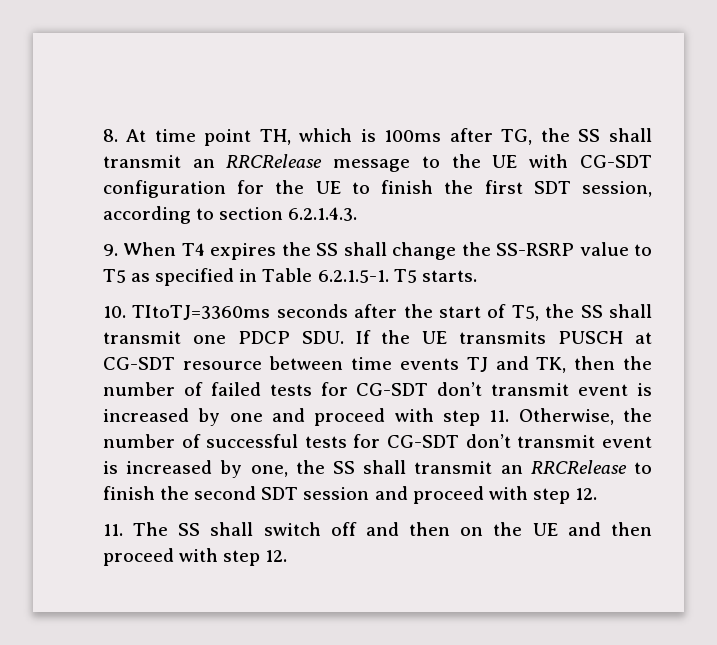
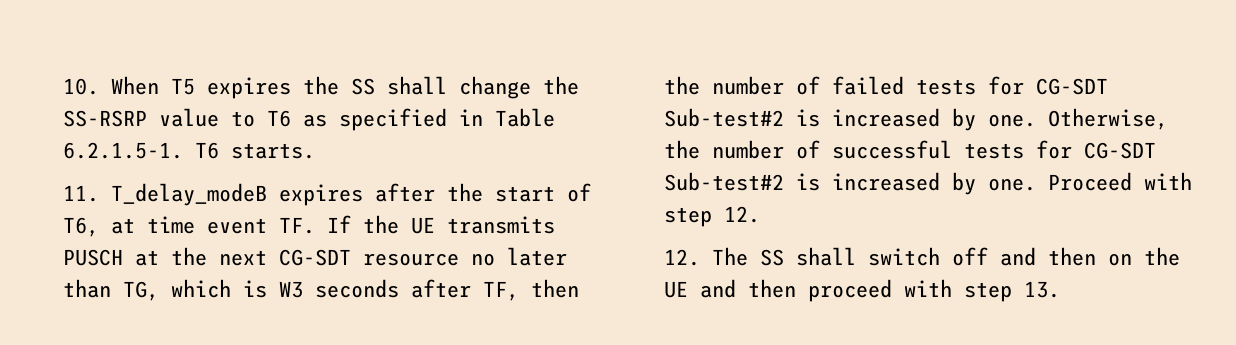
- 8. At time point TH, which is 100ms after TG, the SS shall transmit an RRCRelease message to the UE with CG-SDT configuration for the UE to finish the first SDT session, according to section 6.2.1.4.3.
- 9. When T4 expires the SS shall change the SS-RSRP value to T5 as specified in Table 6.2.1.5-1. T5 starts.
+ 10. When T5 expires the SS shall change the SS-RSRP value to T6 as specified in Table 6.2.1.5-1. T6 starts.
- 10. TItoTJ=3360ms seconds after the start of T5, the SS shall transmit one PDCP SDU. If the UE transmits PUSCH at CG-SDT resource between time events TJ and TK, then the number of failed tests for CG-SDT don’t transmit event is increased by one and proceed with step 11. Otherwise, the number of successful tests for CG-SDT don’t transmit event is increased by one, the SS shall transmit an RRCRelease to finish the second SDT session and proceed with step 12.
+ 11. T_delay_modeB expires after the start of T6, at time event TF. If the UE transmits PUSCH at the next CG-SDT resource no later than TG, which is W3 seconds after TF, then the number of failed tests for CG-SDT Sub-test#2 is increased by one. Otherwise, the number of successful tests for CG-SDT Sub-test#2 is increased by one. Proceed with step 12.
- 11. The SS shall switch off and then on the UE and then proceed with step 12.
+ 12. The SS shall switch off and then on the UE and then proceed with step 13.

